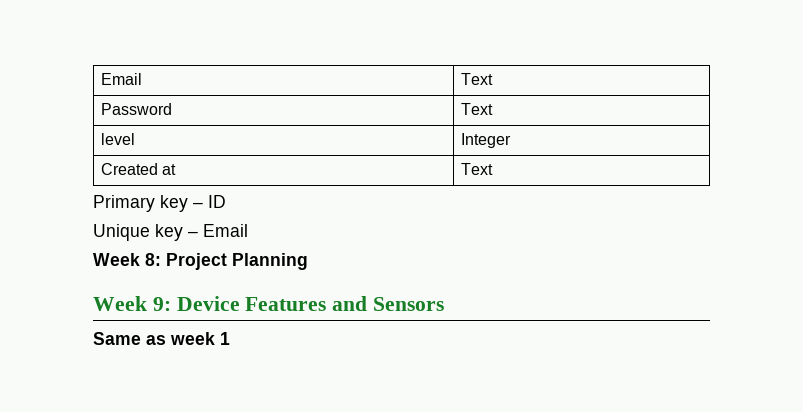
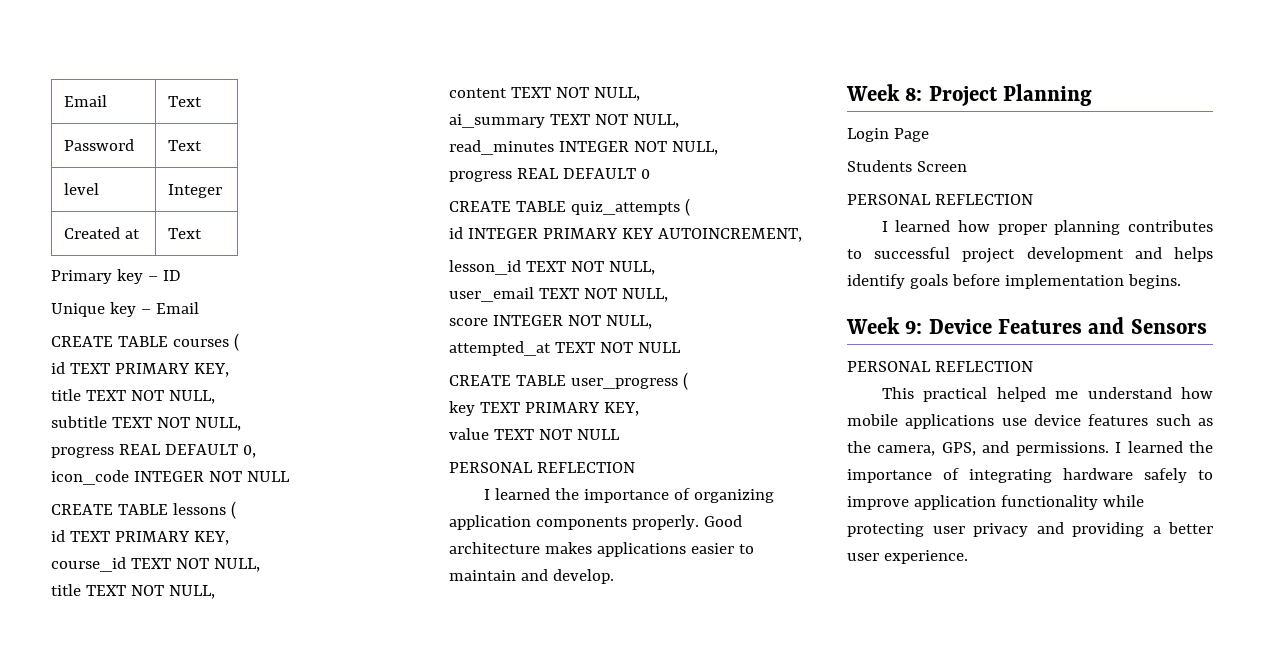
+ CREATE TABLE courses (
+ id TEXT PRIMARY KEY,
+ title TEXT NOT NULL,
+ subtitle TEXT NOT NULL,
+ progress REAL DEFAULT 0,
+ icon_code INTEGER NOT NULL
+ CREATE TABLE lessons (
+ id TEXT PRIMARY KEY,
+ course_id TEXT NOT NULL,
+ title TEXT NOT NULL,
+ content TEXT NOT NULL,
+ ai_summary TEXT NOT NULL,
+ read_minutes INTEGER NOT NULL,
+ progress REAL DEFAULT 0
+ CREATE TABLE quiz_attempts (
+ id INTEGER PRIMARY KEY AUTOINCREMENT,
+ lesson_id TEXT NOT NULL,
+ user_email TEXT NOT NULL,
+ score INTEGER NOT NULL,
+ attempted_at TEXT NOT NULL
+ CREATE TABLE user_progress (
+ key TEXT PRIMARY KEY,
+ value TEXT NOT NULL
+ PERSONAL REFLECTION
+ I learned the importance of organizing application components properly. Good architecture makes applications easier to maintain and develop.
  Week 8: Project Planning
+ Login Page
+ Students Screen
+ PERSONAL REFLECTION
+ I learned how proper planning contributes to successful project development and helps identify goals before implementation begins.
  Week 9: Device Features and Sensors
- Same as week 1
+ PERSONAL REFLECTION
+ This practical helped me understand how mobile applications use device features such as the camera, GPS, and permissions. I learned the importance of integrating hardware safely to improve application functionality while protecting user privacy and providing a better user experience.

